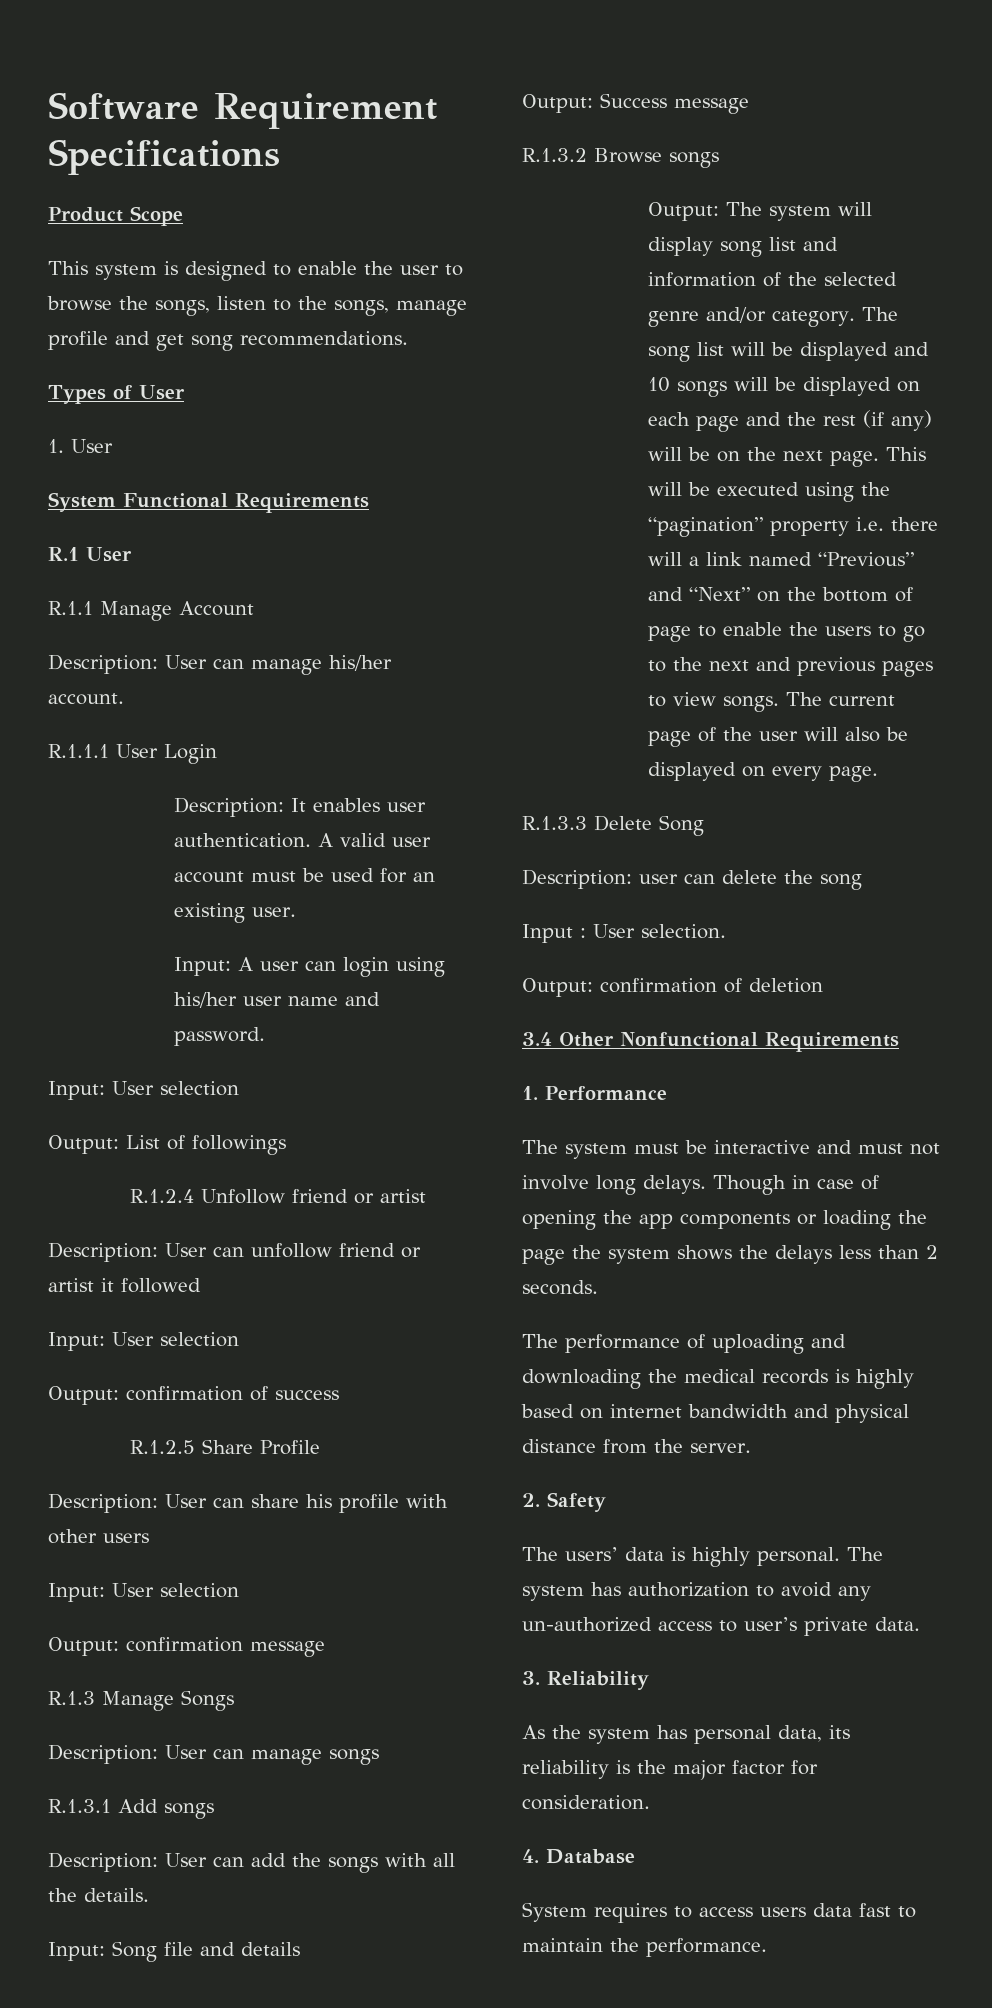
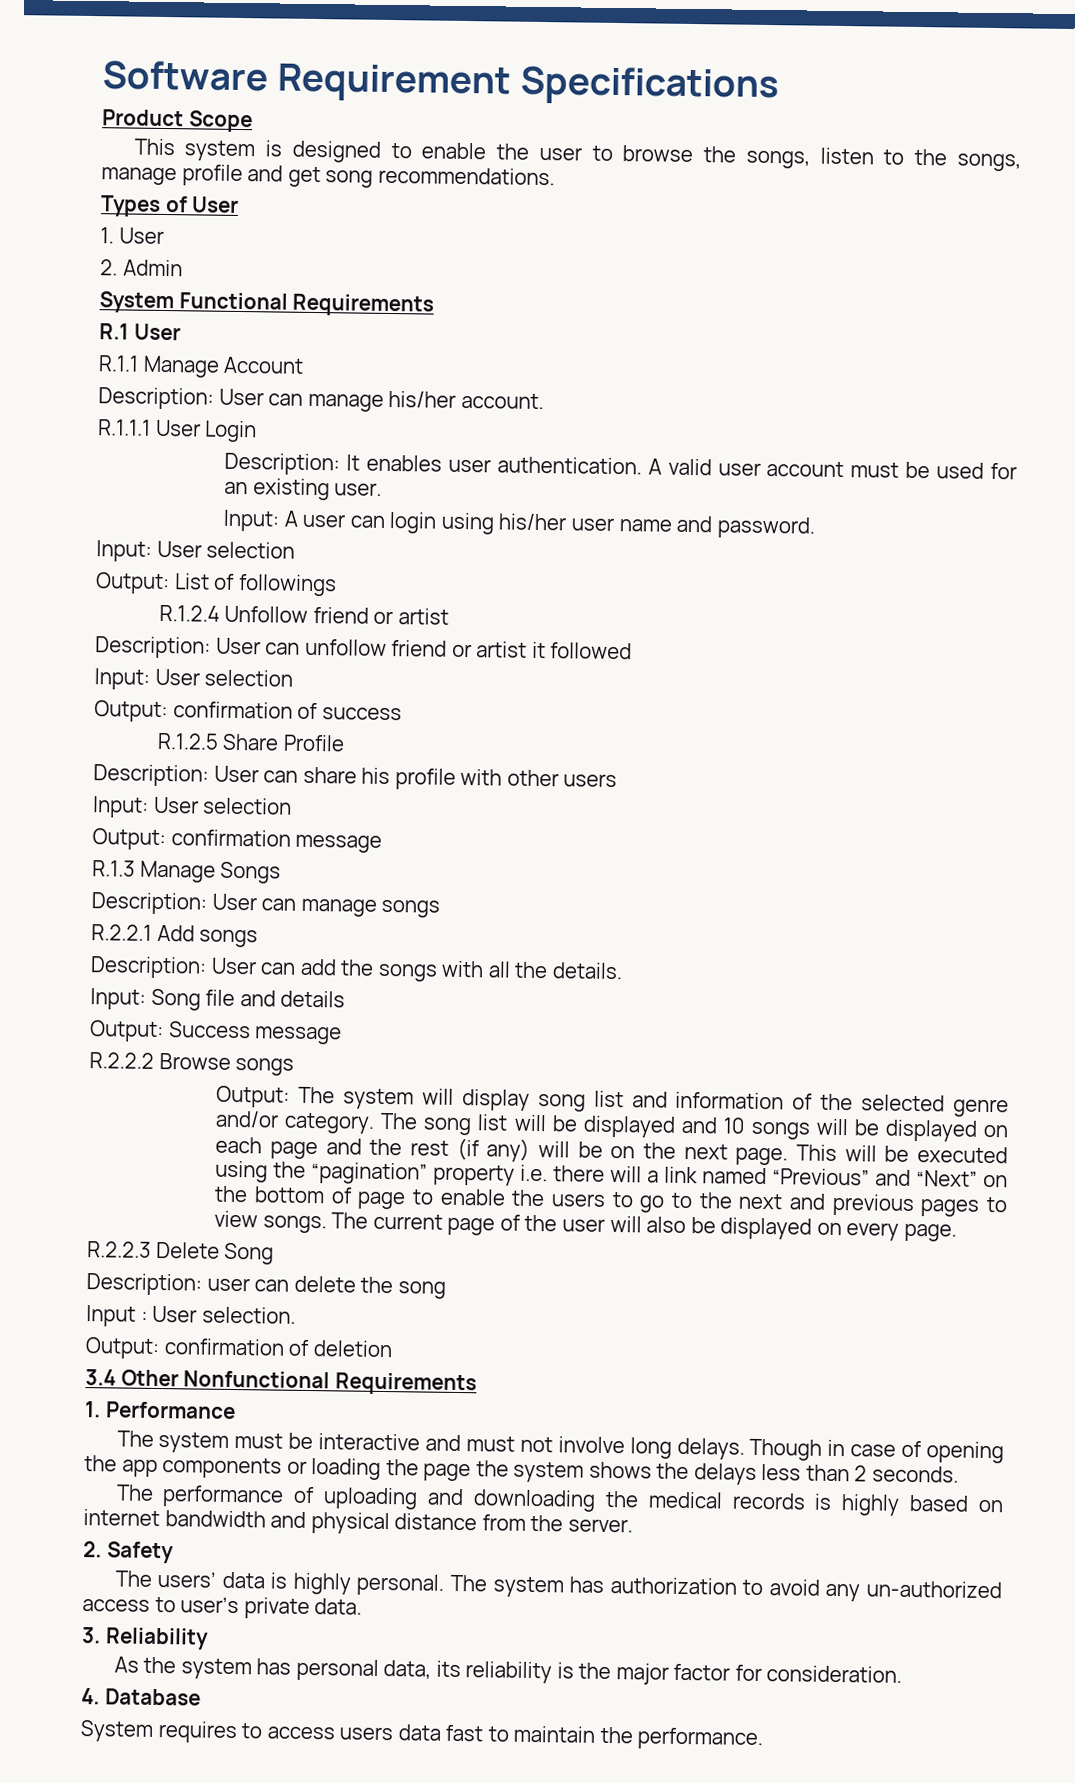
+ 2. Admin
- R.1.3.1 Add songs
+ R.2.2.1 Add songs
- R.1.3.2 Browse songs
+ R.2.2.2 Browse songs
- R.1.3.3 Delete Song
+ R.2.2.3 Delete Song

